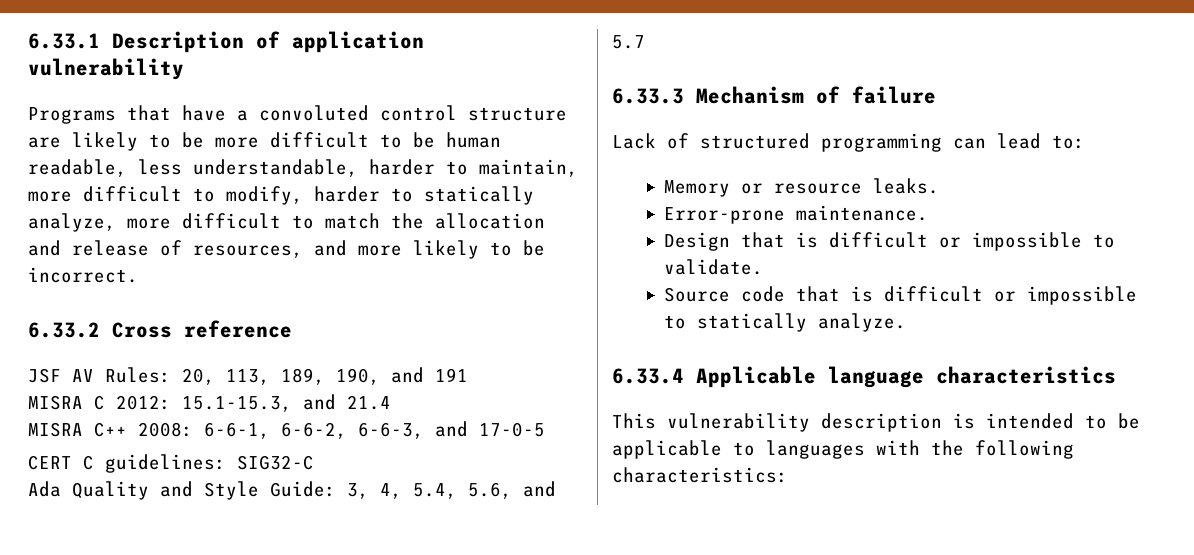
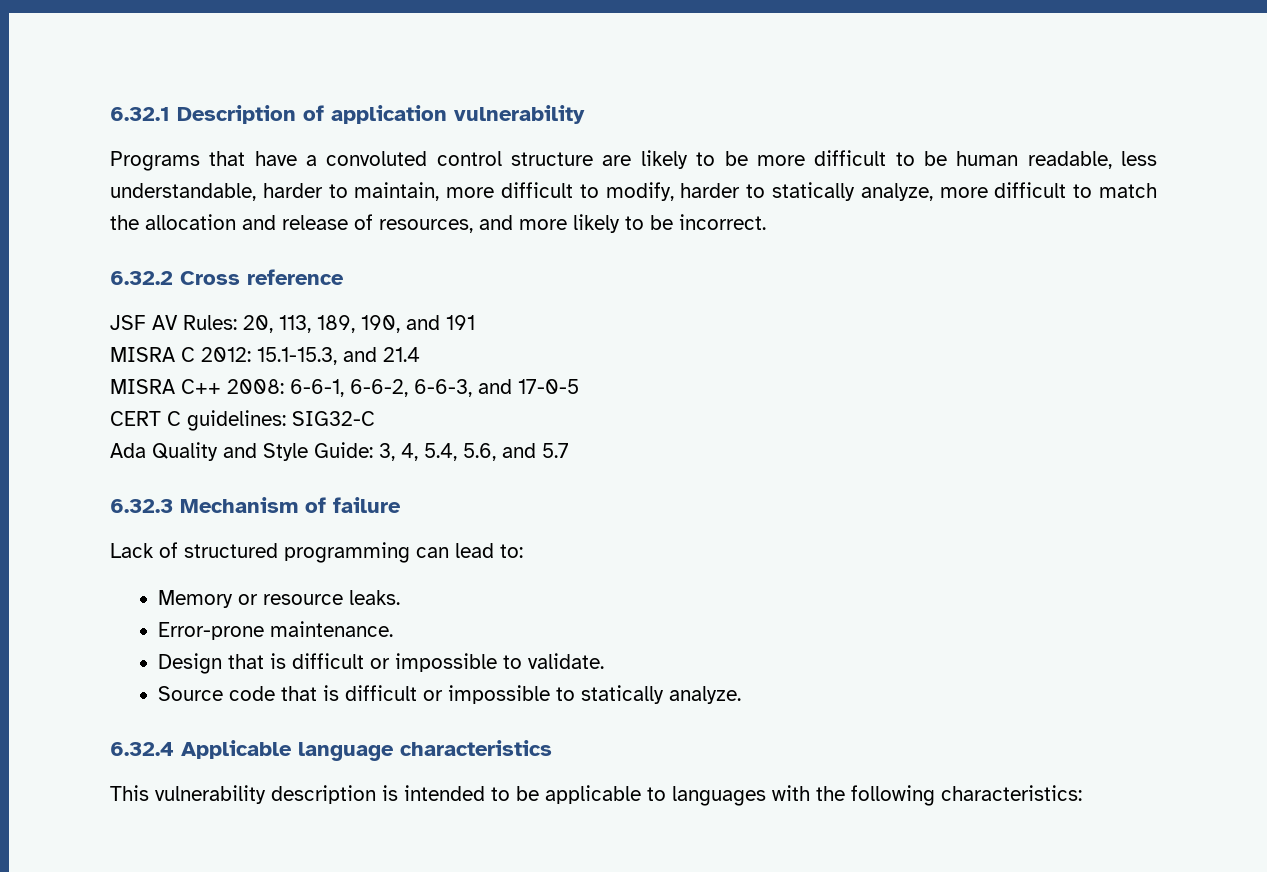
- 6.33.1 Description of application vulnerability
+ 6.32.1 Description of application vulnerability
- 6.33.2 Cross reference
+ 6.32.2 Cross reference
- 6.33.3 Mechanism of failure
+ 6.32.3 Mechanism of failure
- 6.33.4 Applicable language characteristics
+ 6.32.4 Applicable language characteristics

